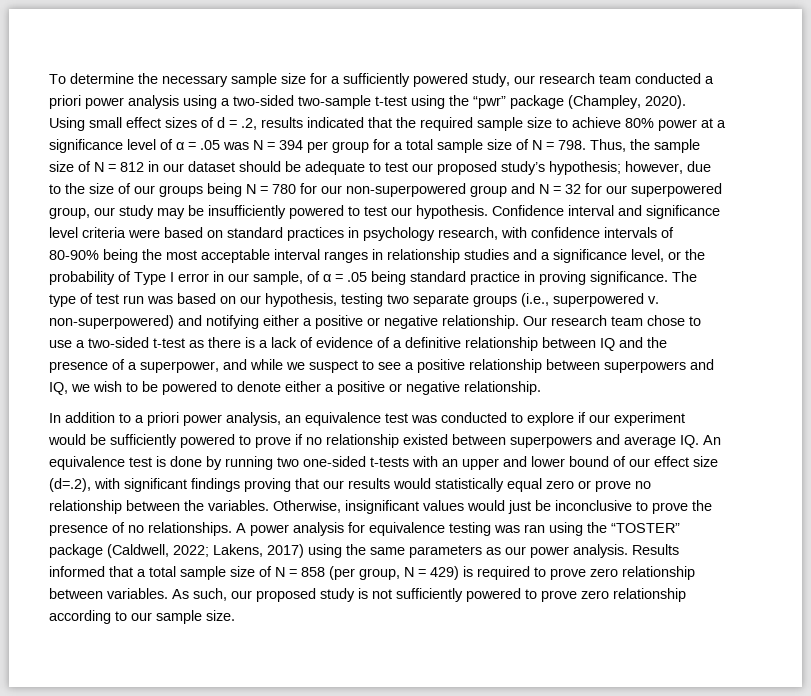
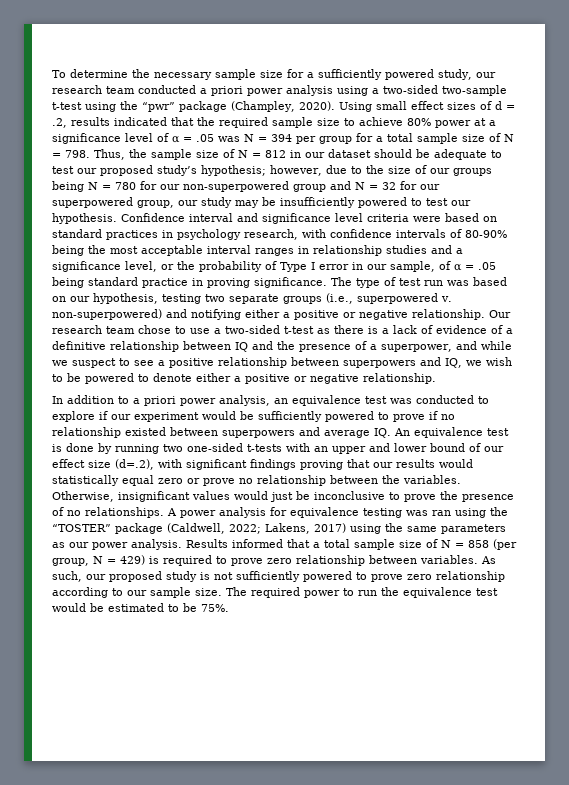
+ The required power to run the equivalence test would be estimated to be 75%.

